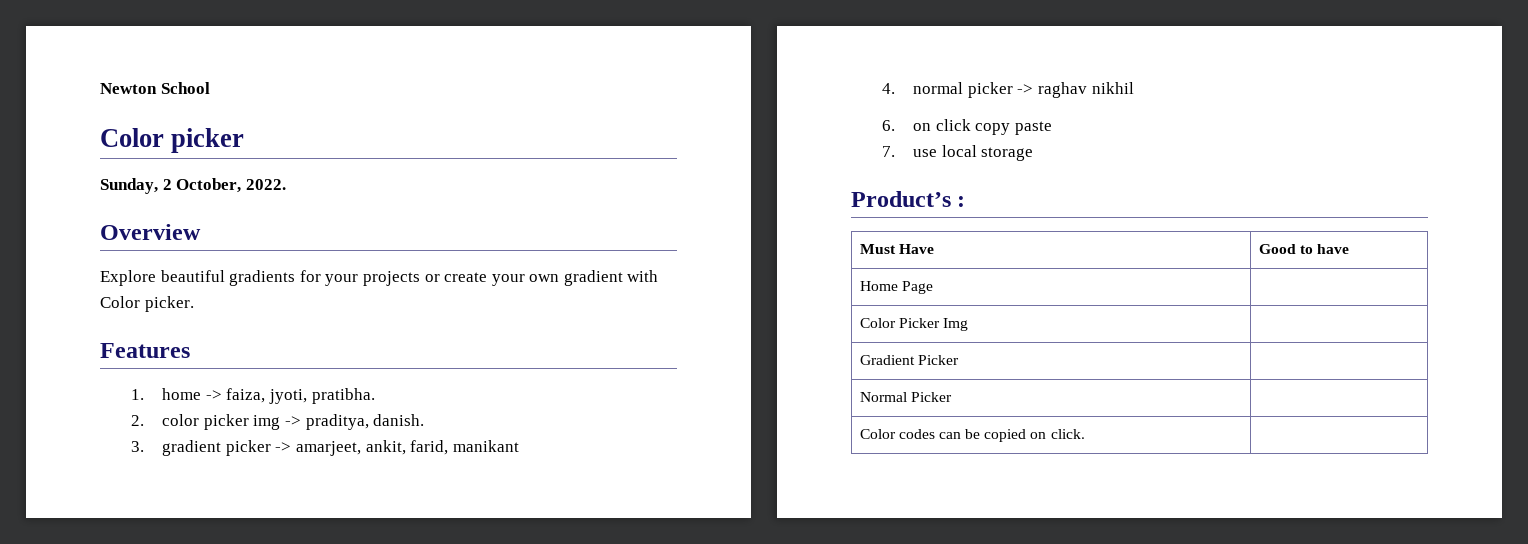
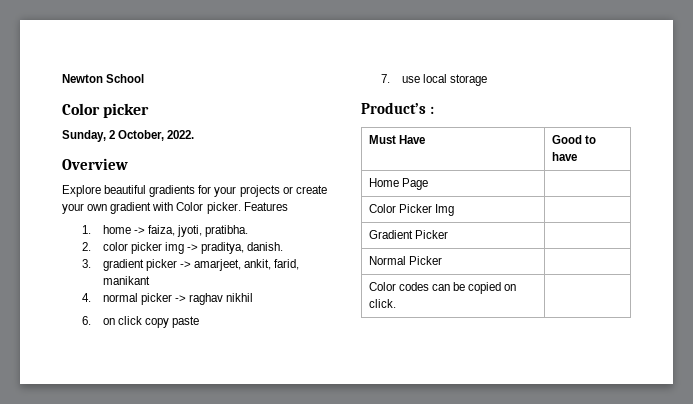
- Explore beautiful gradients for your projects or create your own gradient with Color picker.
- Features
+ Explore beautiful gradients for your projects or create your own gradient with Color picker. Features

